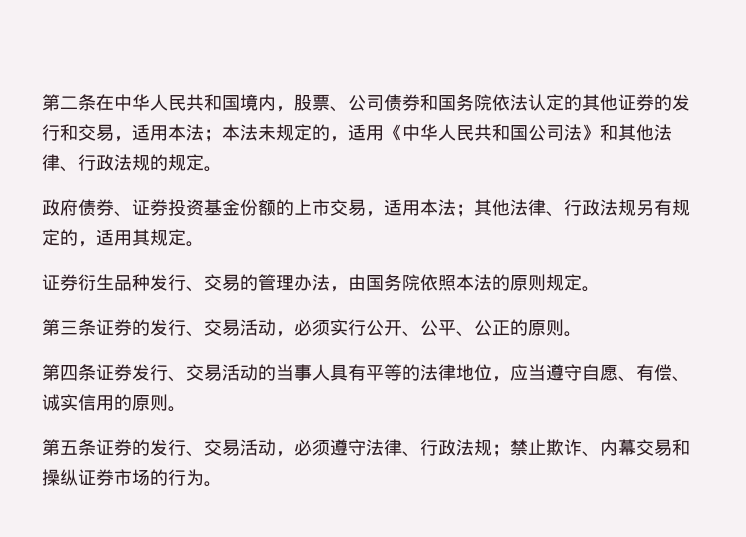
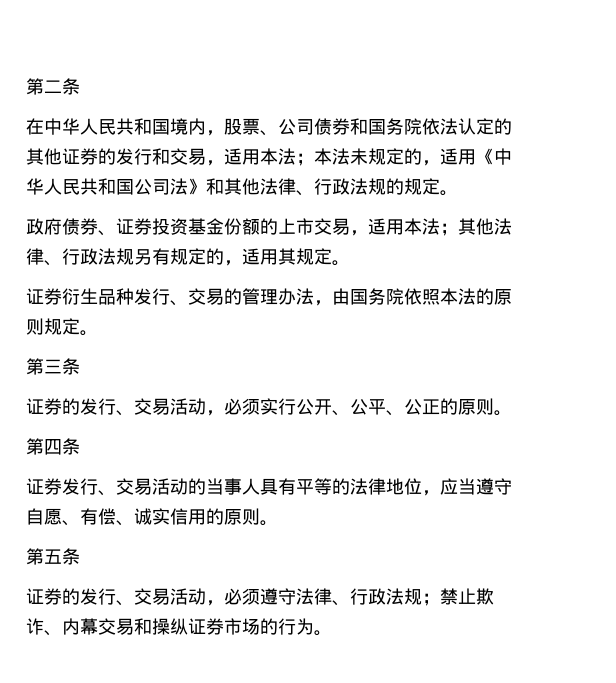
- 第二条在中华人民共和国境内，股票、公司债券和国务院依法认定的其他证券的发行和交易，适用本法；本法未规定的，适用《中华人民共和国公司法》和其他法律、行政法规的规定。
+ 第二条
+ 在中华人民共和国境内，股票、公司债券和国务院依法认定的其他证券的发行和交易，适用本法；本法未规定的，适用《中华人民共和国公司法》和其他法律、行政法规的规定。
- 第三条证券的发行、交易活动，必须实行公开、公平、公正的原则。
+ 第三条
+ 证券的发行、交易活动，必须实行公开、公平、公正的原则。
- 第四条证券发行、交易活动的当事人具有平等的法律地位，应当遵守自愿、有偿、诚实信用的原则。
+ 第四条
+ 证券发行、交易活动的当事人具有平等的法律地位，应当遵守自愿、有偿、诚实信用的原则。
- 第五条证券的发行、交易活动，必须遵守法律、行政法规；禁止欺诈、内幕交易和操纵证券市场的行为。
+ 第五条
+ 证券的发行、交易活动，必须遵守法律、行政法规；禁止欺诈、内幕交易和操纵证券市场的行为。

